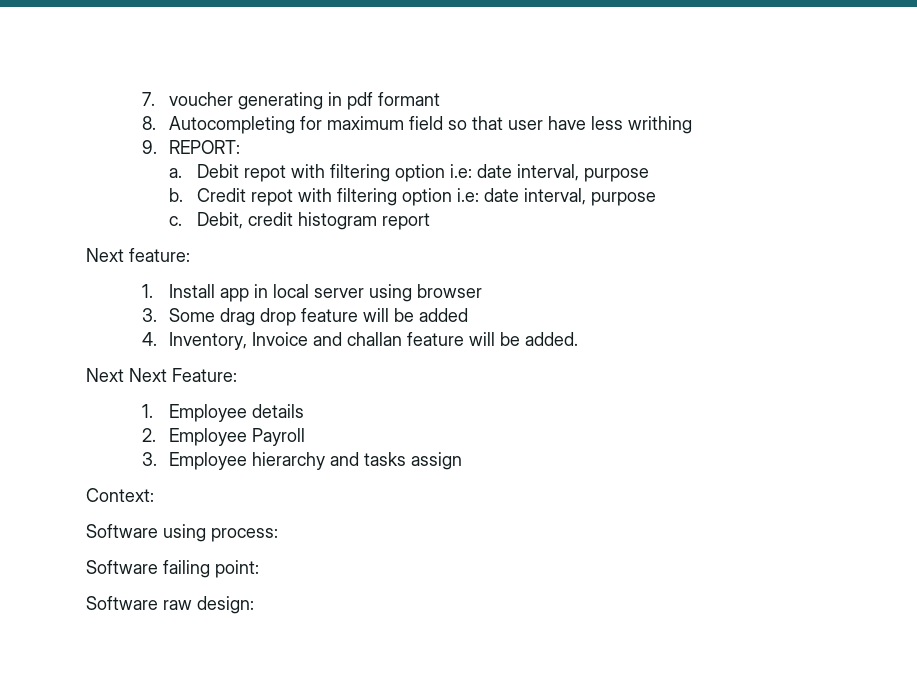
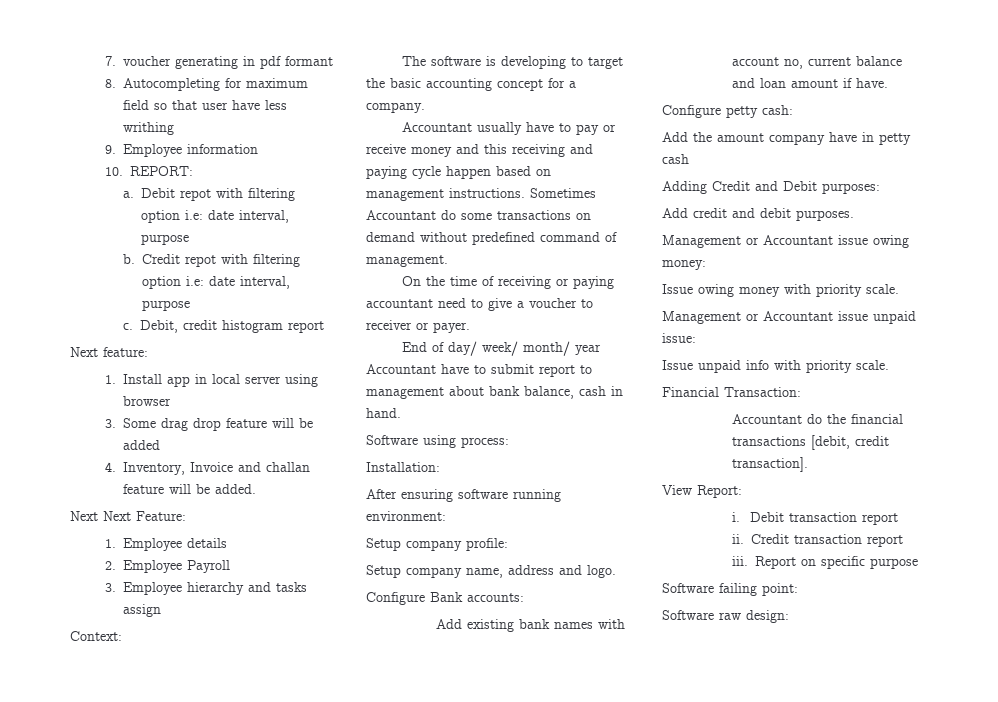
- 9. REPORT:
+ 9. Employee information
+ 10. REPORT:
+ The software is developing to target the basic accounting concept for a company.
+ Accountant usually have to pay or receive money and this receiving and paying cycle happen based on management instructions. Sometimes Accountant do some transactions on demand without predefined command of management.
+ On the time of receiving or paying accountant need to give a voucher to receiver or payer.
+ End of day/ week/ month/ year Accountant have to submit report to management about bank balance, cash in hand.
  Software using process:
+ Installation:
+ After ensuring software running environment:
+ Setup company profile:
+ Setup company name, address and logo.
+ Configure Bank accounts:
+ Add existing bank names with account no, current balance and loan amount if have.
+ Configure petty cash:
+ Add the amount company have in petty cash
+ Adding Credit and Debit purposes:
+ Add credit and debit purposes.
+ Management or Accountant issue owing money:
+ Issue owing money with priority scale.
+ Management or Accountant issue unpaid issue:
+ Issue unpaid info with priority scale.
+ Financial Transaction:
+ Accountant do the financial transactions [debit, credit transaction].
+ View Report:
+ i. Debit transaction report
+ ii. Credit transaction report
+ iii. Report on specific purpose

